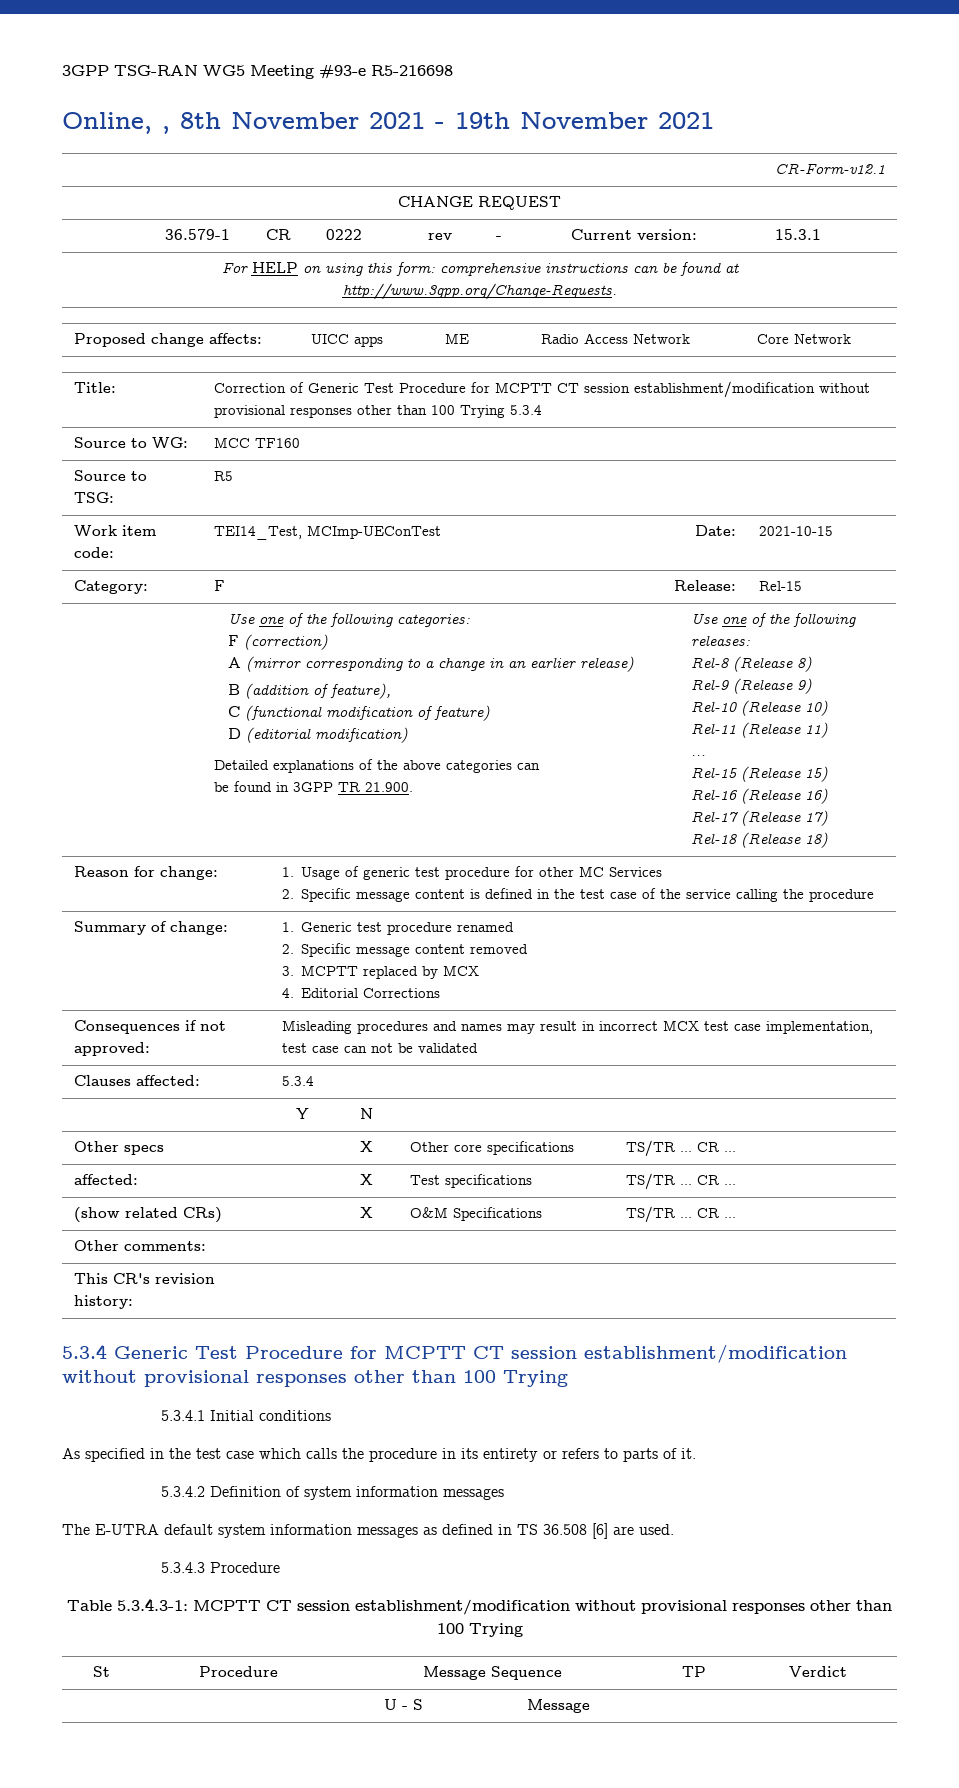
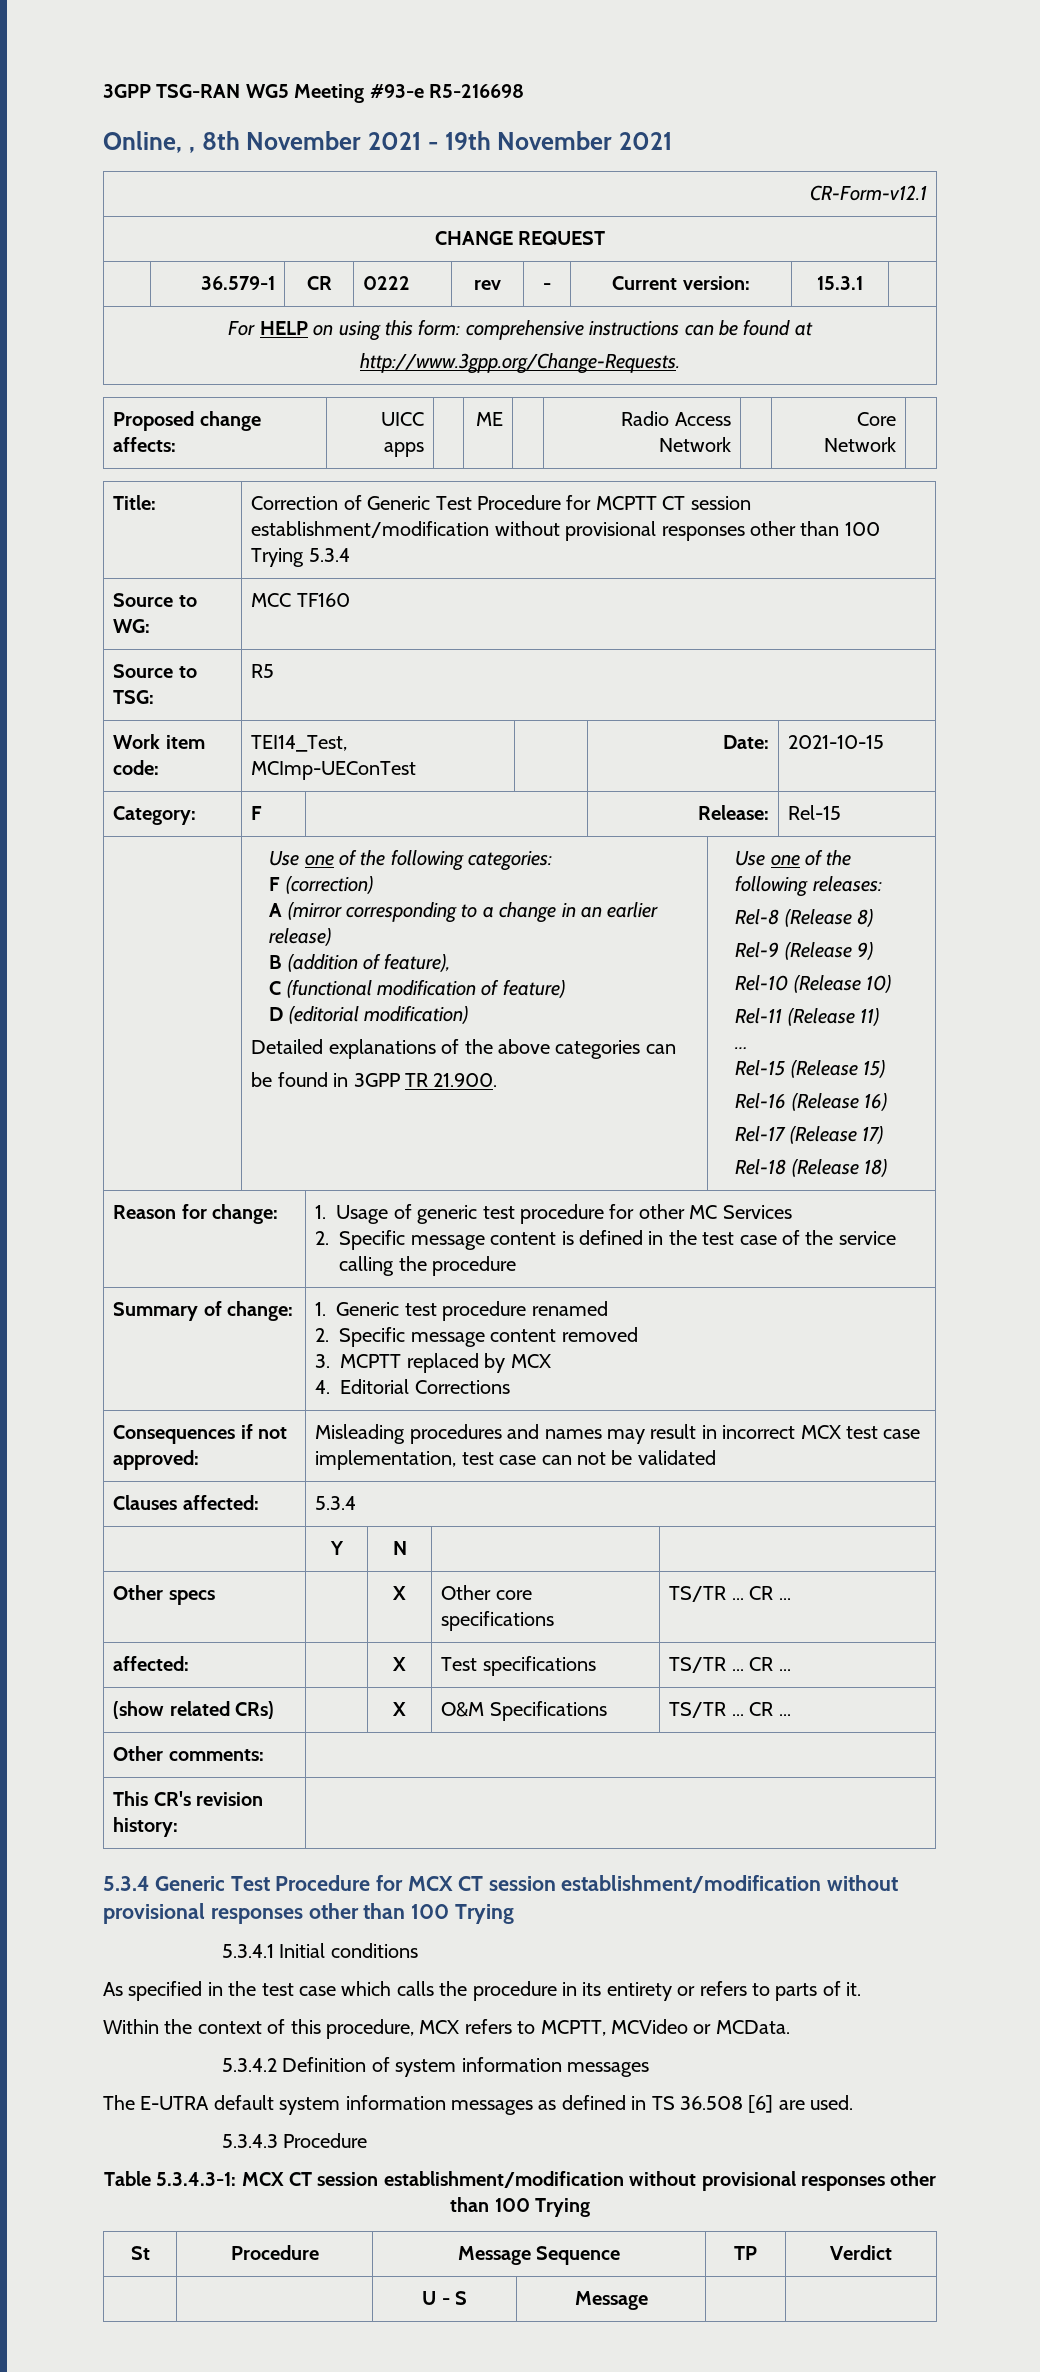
- 5.3.4 Generic Test Procedure for MCPTT CT session establishment/modification without provisional responses other than 100 Trying
+ 5.3.4 Generic Test Procedure for MCX CT session establishment/modification without provisional responses other than 100 Trying
+ Within the context of this procedure, MCX refers to MCPTT, MCVideo or MCData.
- Table 5.3.4.3-1: MCPTT CT session establishment/modification without provisional responses other than 100 Trying
+ Table 5.3.4.3-1: MCX CT session establishment/modification without provisional responses other than 100 Trying

